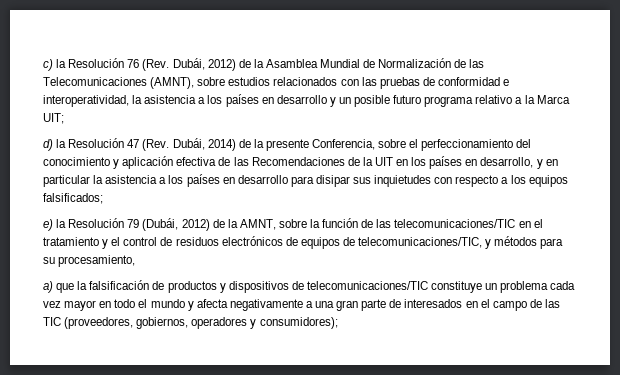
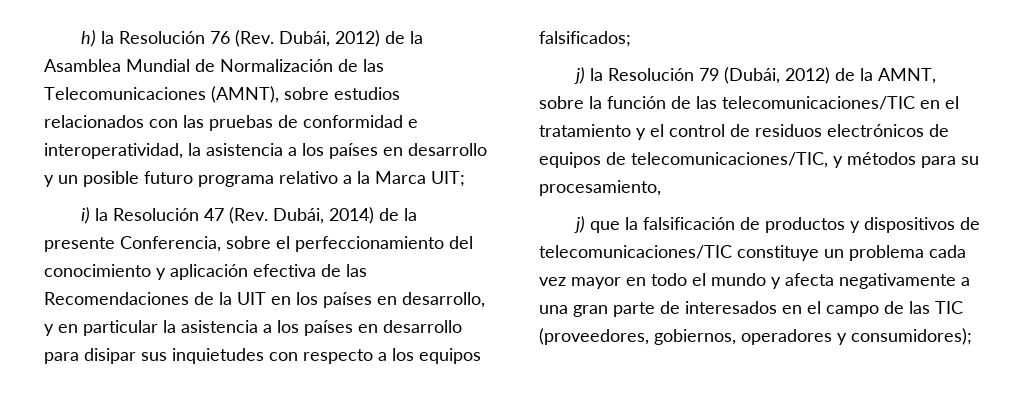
- c) la Resolución 76 (Rev. Dubái, 2012) de la Asamblea Mundial de Normalización de las Telecomunicaciones (AMNT), sobre estudios relacionados con las pruebas de conformidad e interoperatividad, la asistencia a los países en desarrollo y un posible futuro programa relativo a la Marca UIT;
+ h) la Resolución 76 (Rev. Dubái, 2012) de la Asamblea Mundial de Normalización de las Telecomunicaciones (AMNT), sobre estudios relacionados con las pruebas de conformidad e interoperatividad, la asistencia a los países en desarrollo y un posible futuro programa relativo a la Marca UIT;
- d) la Resolución 47 (Rev. Dubái, 2014) de la presente Conferencia, sobre el perfeccionamiento del conocimiento y aplicación efectiva de las Recomendaciones de la UIT en los países en desarrollo, y en particular la asistencia a los países en desarrollo para disipar sus inquietudes con respecto a los equipos falsificados;
+ i) la Resolución 47 (Rev. Dubái, 2014) de la presente Conferencia, sobre el perfeccionamiento del conocimiento y aplicación efectiva de las Recomendaciones de la UIT en los países en desarrollo, y en particular la asistencia a los países en desarrollo para disipar sus inquietudes con respecto a los equipos falsificados;
- e) la Resolución 79 (Dubái, 2012) de la AMNT, sobre la función de las telecomunicaciones/TIC en el tratamiento y el control de residuos electrónicos de equipos de telecomunicaciones/TIC, y métodos para su procesamiento,
+ j) la Resolución 79 (Dubái, 2012) de la AMNT, sobre la función de las telecomunicaciones/TIC en el tratamiento y el control de residuos electrónicos de equipos de telecomunicaciones/TIC, y métodos para su procesamiento,
- a) que la falsificación de productos y dispositivos de telecomunicaciones/TIC constituye un problema cada vez mayor en todo el mundo y afecta negativamente a una gran parte de interesados en el campo de las TIC (proveedores, gobiernos, operadores y consumidores);
+ j) que la falsificación de productos y dispositivos de telecomunicaciones/TIC constituye un problema cada vez mayor en todo el mundo y afecta negativamente a una gran parte de interesados en el campo de las TIC (proveedores, gobiernos, operadores y consumidores);

